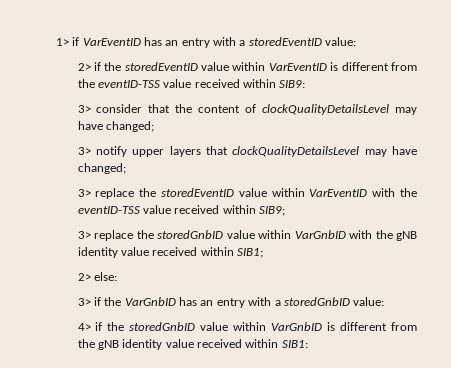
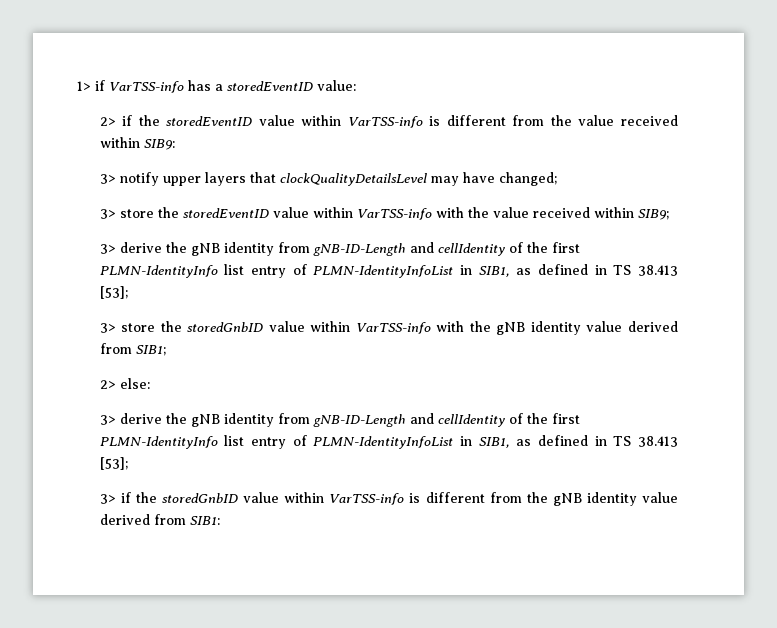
- 1> if VarEventID has an entry with a storedEventID value:
+ 1> if VarTSS-info has a storedEventID value:
- 2> if the storedEventID value within VarEventID is different from the eventID-TSS value received within SIB9:
+ 2> if the storedEventID value within VarTSS-info is different from the value received within SIB9:
- 3> consider that the content of clockQualityDetailsLevel may have changed;
- 3> replace the storedEventID value within VarEventID with the eventID-TSS value received within SIB9;
- 3> replace the storedGnbID value within VarGnbID with the gNB identity value received within SIB1;
+ 3> store the storedEventID value within VarTSS-info with the value received within SIB9;
+ 3> derive the gNB identity from gNB-ID-Length and cellIdentity of the first PLMN-IdentityInfo list entry of PLMN-IdentityInfoList in SIB1, as defined in TS 38.413 [53];
+ 3> store the storedGnbID value within VarTSS-info with the gNB identity value derived from SIB1;
  2> else:
- 3> if the VarGnbID has an entry with a storedGnbID value:
- 4> if the storedGnbID value within VarGnbID is different from the gNB identity value received within SIB1:
+ 3> derive the gNB identity from gNB-ID-Length and cellIdentity of the first PLMN-IdentityInfo list entry of PLMN-IdentityInfoList in SIB1, as defined in TS 38.413 [53];
+ 3> if the storedGnbID value within VarTSS-info is different from the gNB identity value derived from SIB1:

